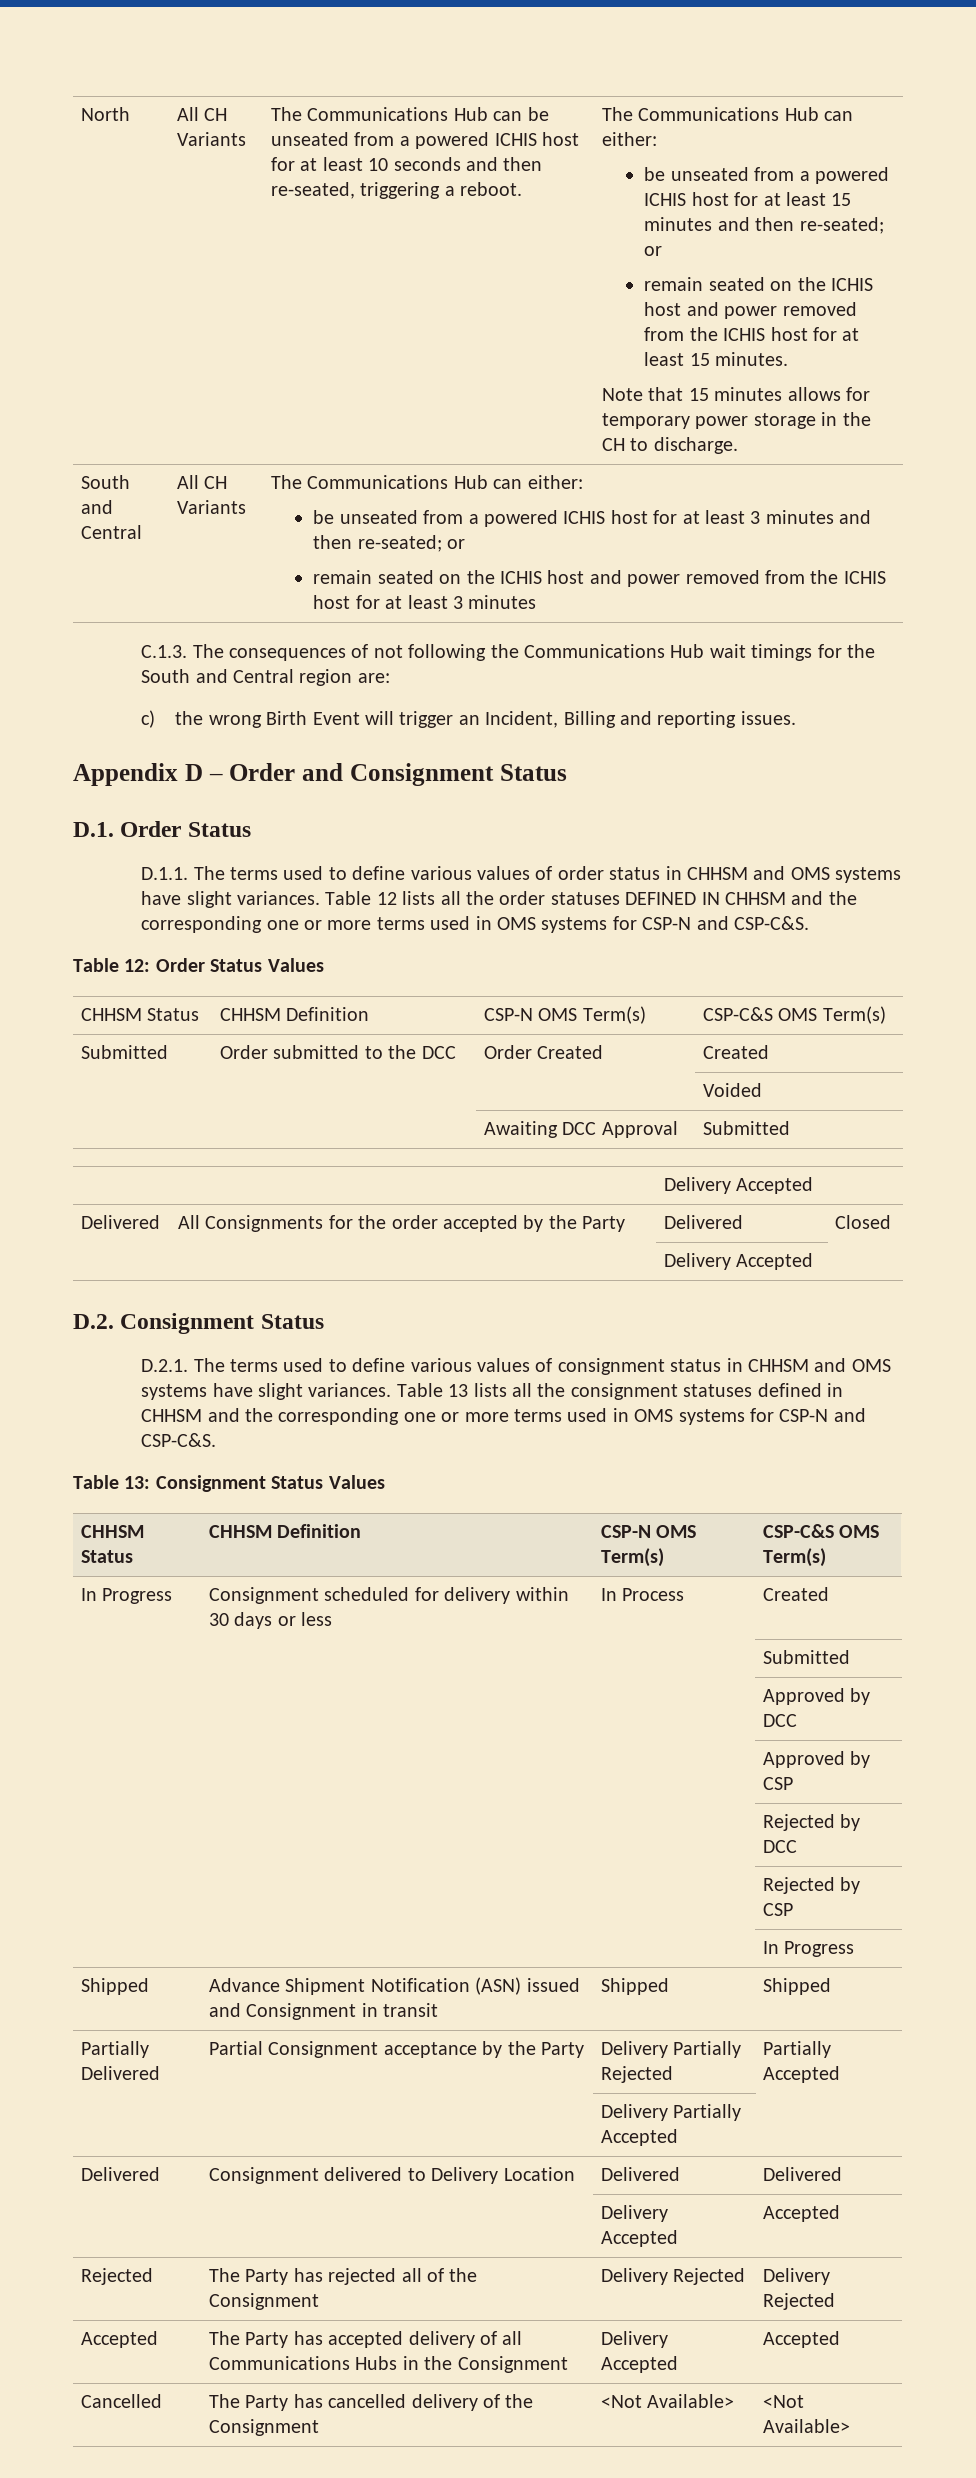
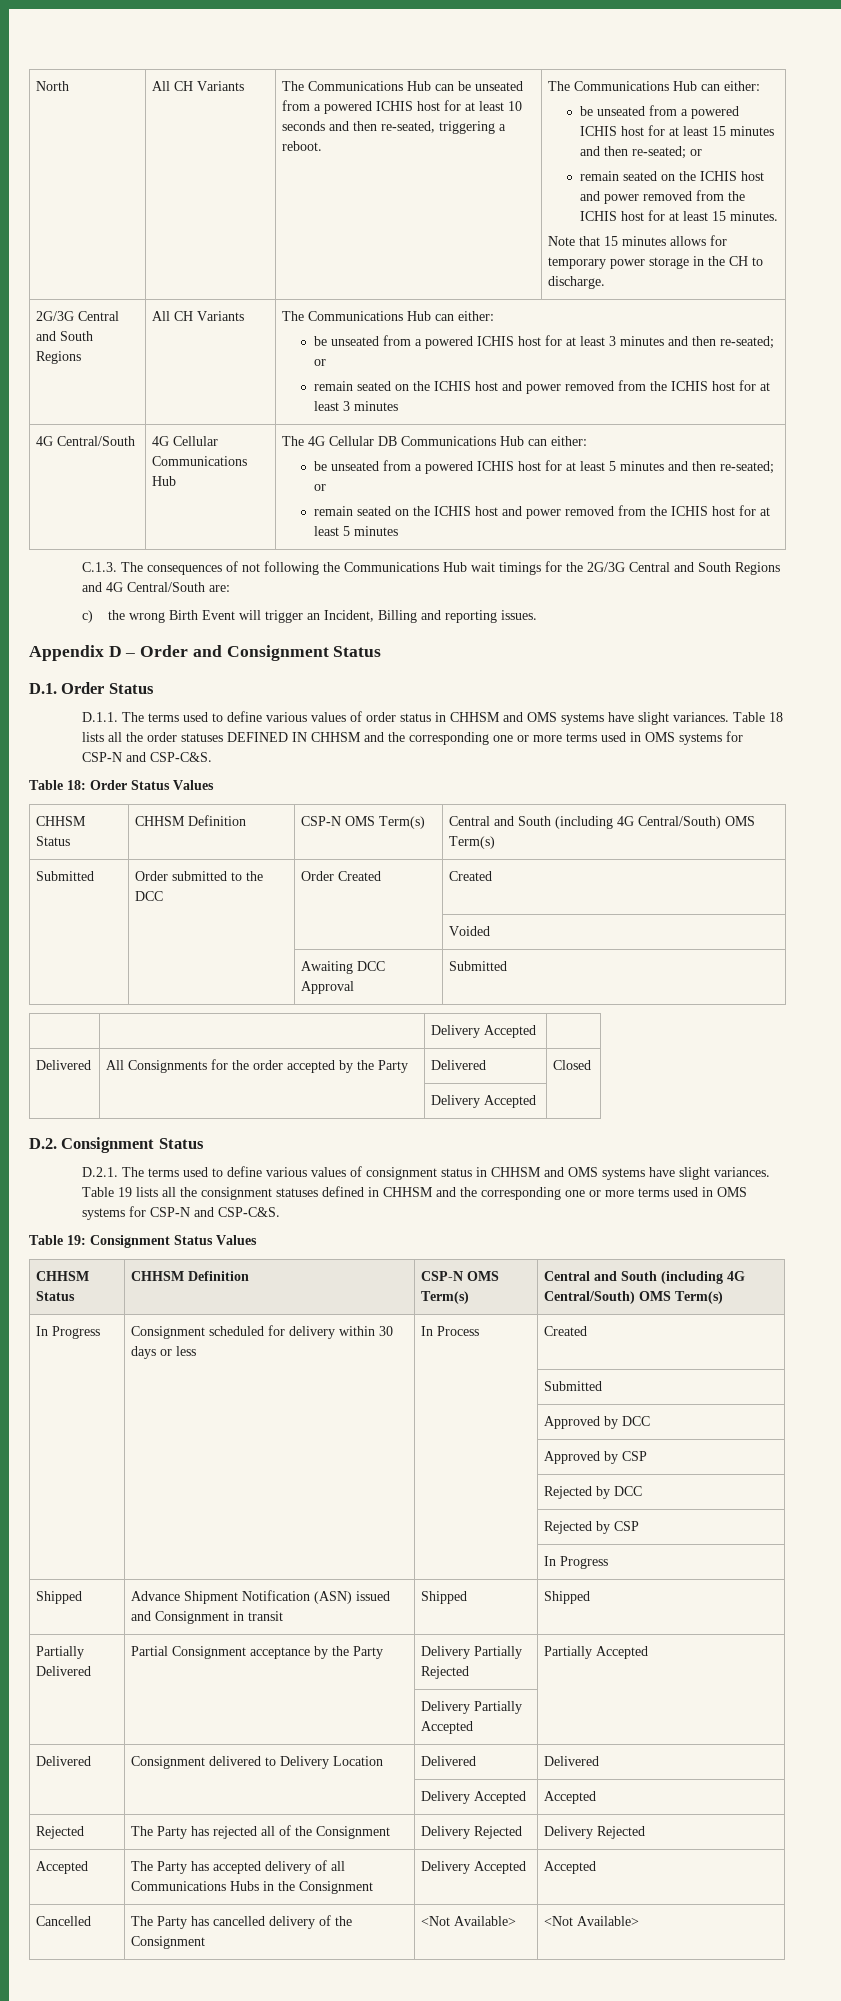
  Note that 15 minutes allows for temporary power storage in the CH to discharge.
- South and Central
+ 2G/3G Central and South Regions
+ 4G Central/South | 4G Cellular Communications Hub | The 4G Cellular DB Communications Hub can either:
+ be unseated from a powered ICHIS host for at least 5 minutes and then re-seated; or
+ remain seated on the ICHIS host and power removed from the ICHIS host for at least 5 minutes
- C.1.3. The consequences of not following the Communications Hub wait timings for the South and Central region are:
+ C.1.3. The consequences of not following the Communications Hub wait timings for the 2G/3G Central and South Regions and 4G Central/South are:
- Table 12 lists all the order statuses DEFINED IN CHHSM and the corresponding one or more terms used in OMS systems for CSP-N and CSP-C&S.
+ Table 18 lists all the order statuses DEFINED IN CHHSM and the corresponding one or more terms used in OMS systems for CSP-N and CSP-C&S.
- Table 12: Order Status Values
- CHHSM Status | CHHSM Definition | CSP-N OMS Term(s) | CSP-C&S OMS Term(s)
+ Table 18: Order Status Values
+ CHHSM Status | CHHSM Definition | CSP-N OMS Term(s) | Central and South (including 4G Central/South) OMS Term(s)
- Table 13 lists all the consignment statuses defined in CHHSM and the corresponding one or more terms used in OMS systems for CSP-N and CSP-C&S.
+ Table 19 lists all the consignment statuses defined in CHHSM and the corresponding one or more terms used in OMS systems for CSP-N and CSP-C&S.
- Table 13: Consignment Status Values
- CHHSM Status | CHHSM Definition | CSP-N OMS Term(s) | CSP-C&S OMS Term(s)
+ Table 19: Consignment Status Values
+ CHHSM Status | CHHSM Definition | CSP-N OMS Term(s) | Central and South (including 4G Central/South) OMS Term(s)

